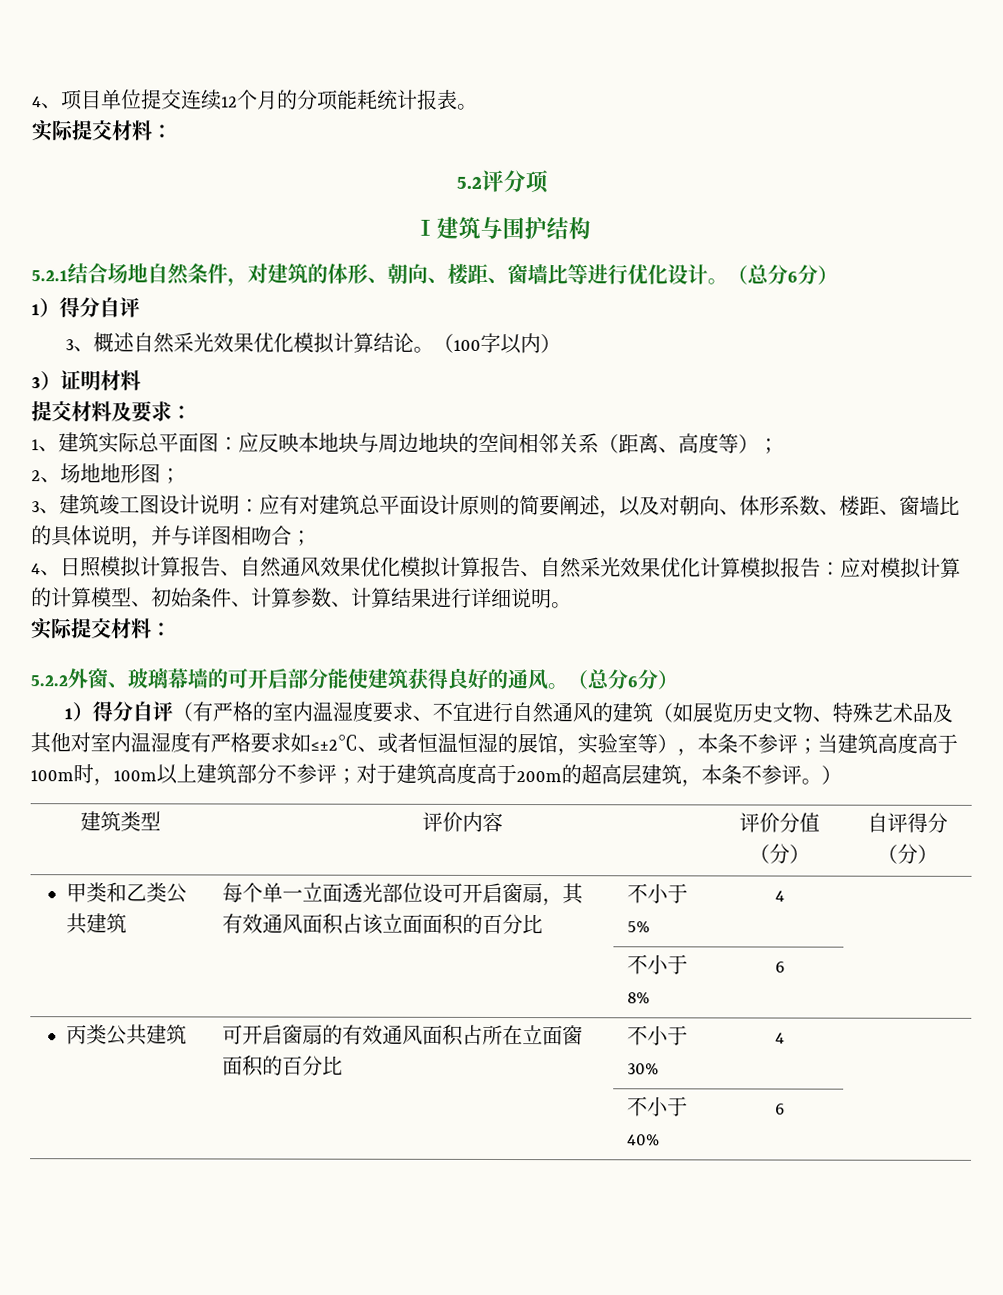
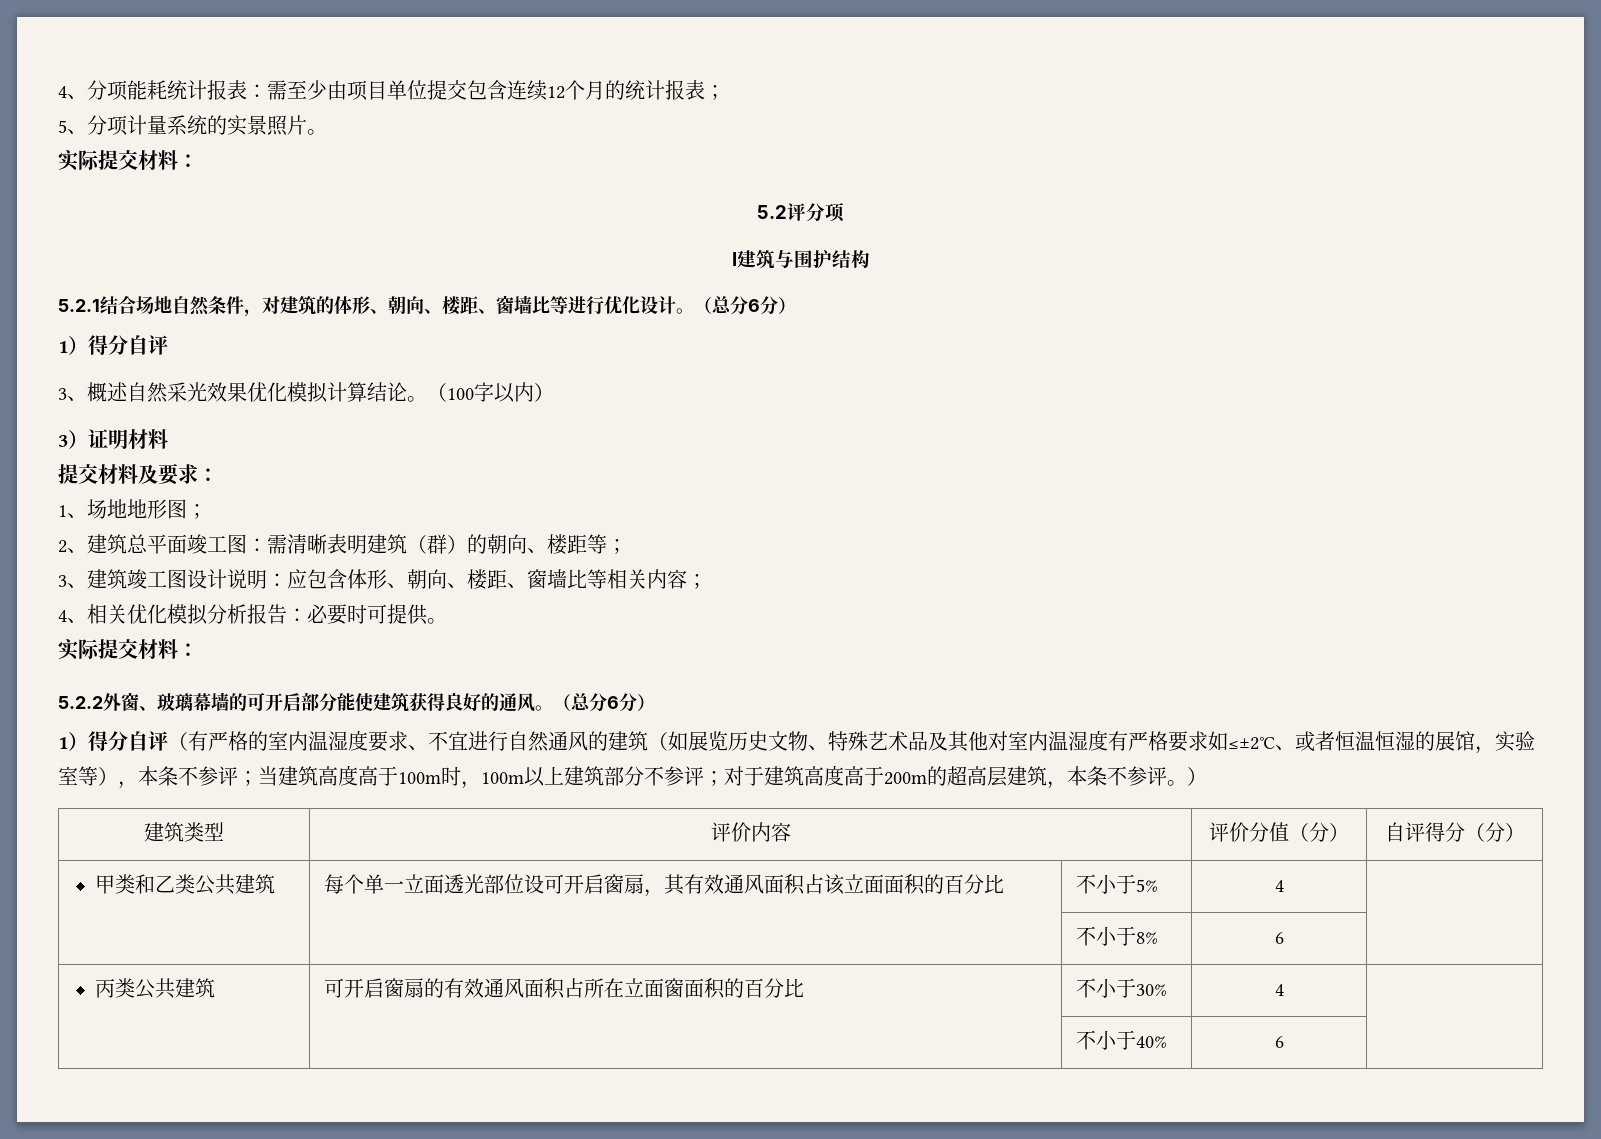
- 4、项目单位提交连续12个月的分项能耗统计报表。
+ 4、分项能耗统计报表：需至少由项目单位提交包含连续12个月的统计报表；
+ 5、分项计量系统的实景照片。
- 1、建筑实际总平面图：应反映本地块与周边地块的空间相邻关系（距离、高度等）；
- 2、场地地形图；
+ 1、场地地形图；
+ 2、建筑总平面竣工图：需清晰表明建筑（群）的朝向、楼距等；
- 3、建筑竣工图设计说明：应有对建筑总平面设计原则的简要阐述，以及对朝向、体形系数、楼距、窗墙比的具体说明，并与详图相吻合；
- 4、日照模拟计算报告、自然通风效果优化模拟计算报告、自然采光效果优化计算模拟报告：应对模拟计算的计算模型、初始条件、计算参数、计算结果进行详细说明。
+ 3、建筑竣工图设计说明：应包含体形、朝向、楼距、窗墙比等相关内容；
+ 4、相关优化模拟分析报告：必要时可提供。

